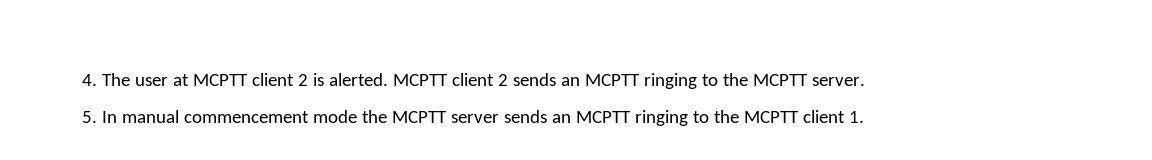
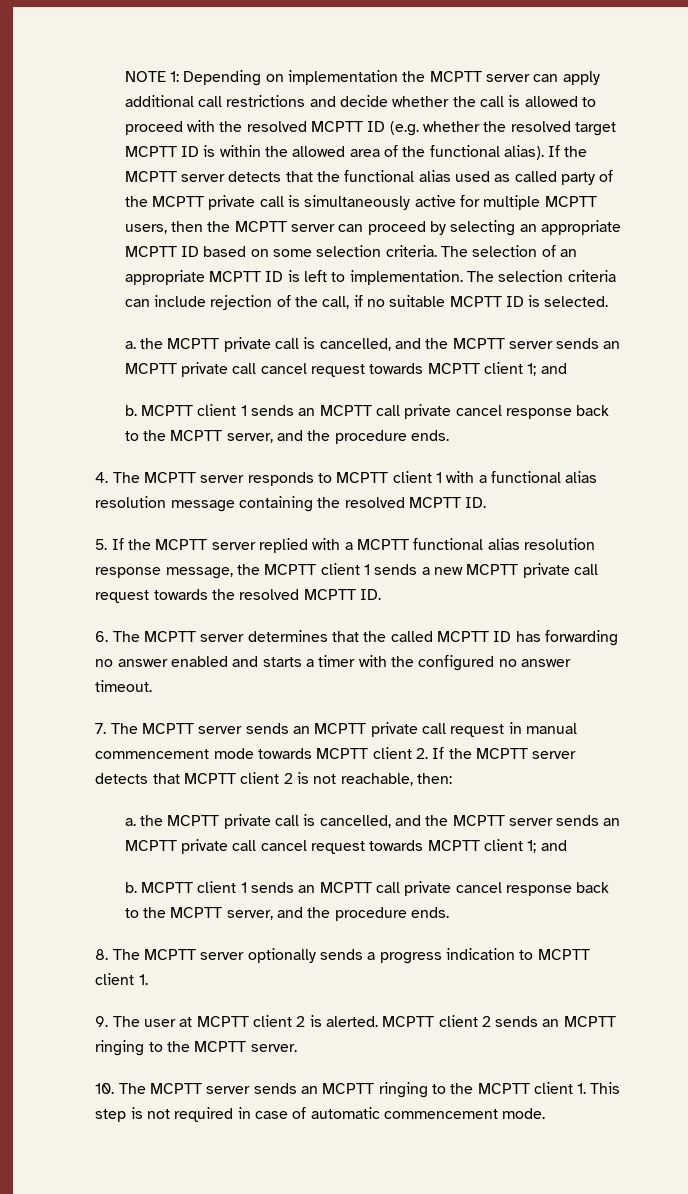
- 4. The user at MCPTT client 2 is alerted.
+ NOTE 1: Depending on implementation the MCPTT server can apply additional call restrictions and decide whether the call is allowed to proceed with the resolved MCPTT ID (e.g. whether the resolved target MCPTT ID is within the allowed area of the functional alias). If the MCPTT server detects that the functional alias used as called party of the MCPTT private call is simultaneously active for multiple MCPTT users, then the MCPTT server can proceed by selecting an appropriate MCPTT ID based on some selection criteria. The selection of an appropriate MCPTT ID is left to implementation. The selection criteria can include rejection of the call, if no suitable MCPTT ID is selected.
+ a. the MCPTT private call is cancelled, and the MCPTT server sends an MCPTT private call cancel request towards MCPTT client 1; and
+ b. MCPTT client 1 sends an MCPTT call private cancel response back to the MCPTT server, and the procedure ends.
+ 4. The MCPTT server responds to MCPTT client 1 with a functional alias resolution message containing the resolved MCPTT ID.
+ 5. If the MCPTT server replied with a MCPTT functional alias resolution response message, the MCPTT client 1 sends a new MCPTT private call request towards the resolved MCPTT ID.
+ 6. The MCPTT server determines that the called MCPTT ID has forwarding no answer enabled and starts a timer with the configured no answer timeout.
+ 7. The MCPTT server sends an MCPTT private call request in manual commencement mode towards MCPTT client 2. If the MCPTT server detects that MCPTT client 2 is not reachable, then:
+ a. the MCPTT private call is cancelled, and the MCPTT server sends an MCPTT private call cancel request towards MCPTT client 1; and
+ b. MCPTT client 1 sends an MCPTT call private cancel response back to the MCPTT server, and the procedure ends.
+ 8. The MCPTT server optionally sends a progress indication to MCPTT client 1.
+ 9. The user at MCPTT client 2 is alerted.
- 5. In manual commencement mode the MCPTT server sends an MCPTT ringing to the MCPTT client 1.
+ 10. The MCPTT server sends an MCPTT ringing to the MCPTT client 1. This step is not required in case of automatic commencement mode.

